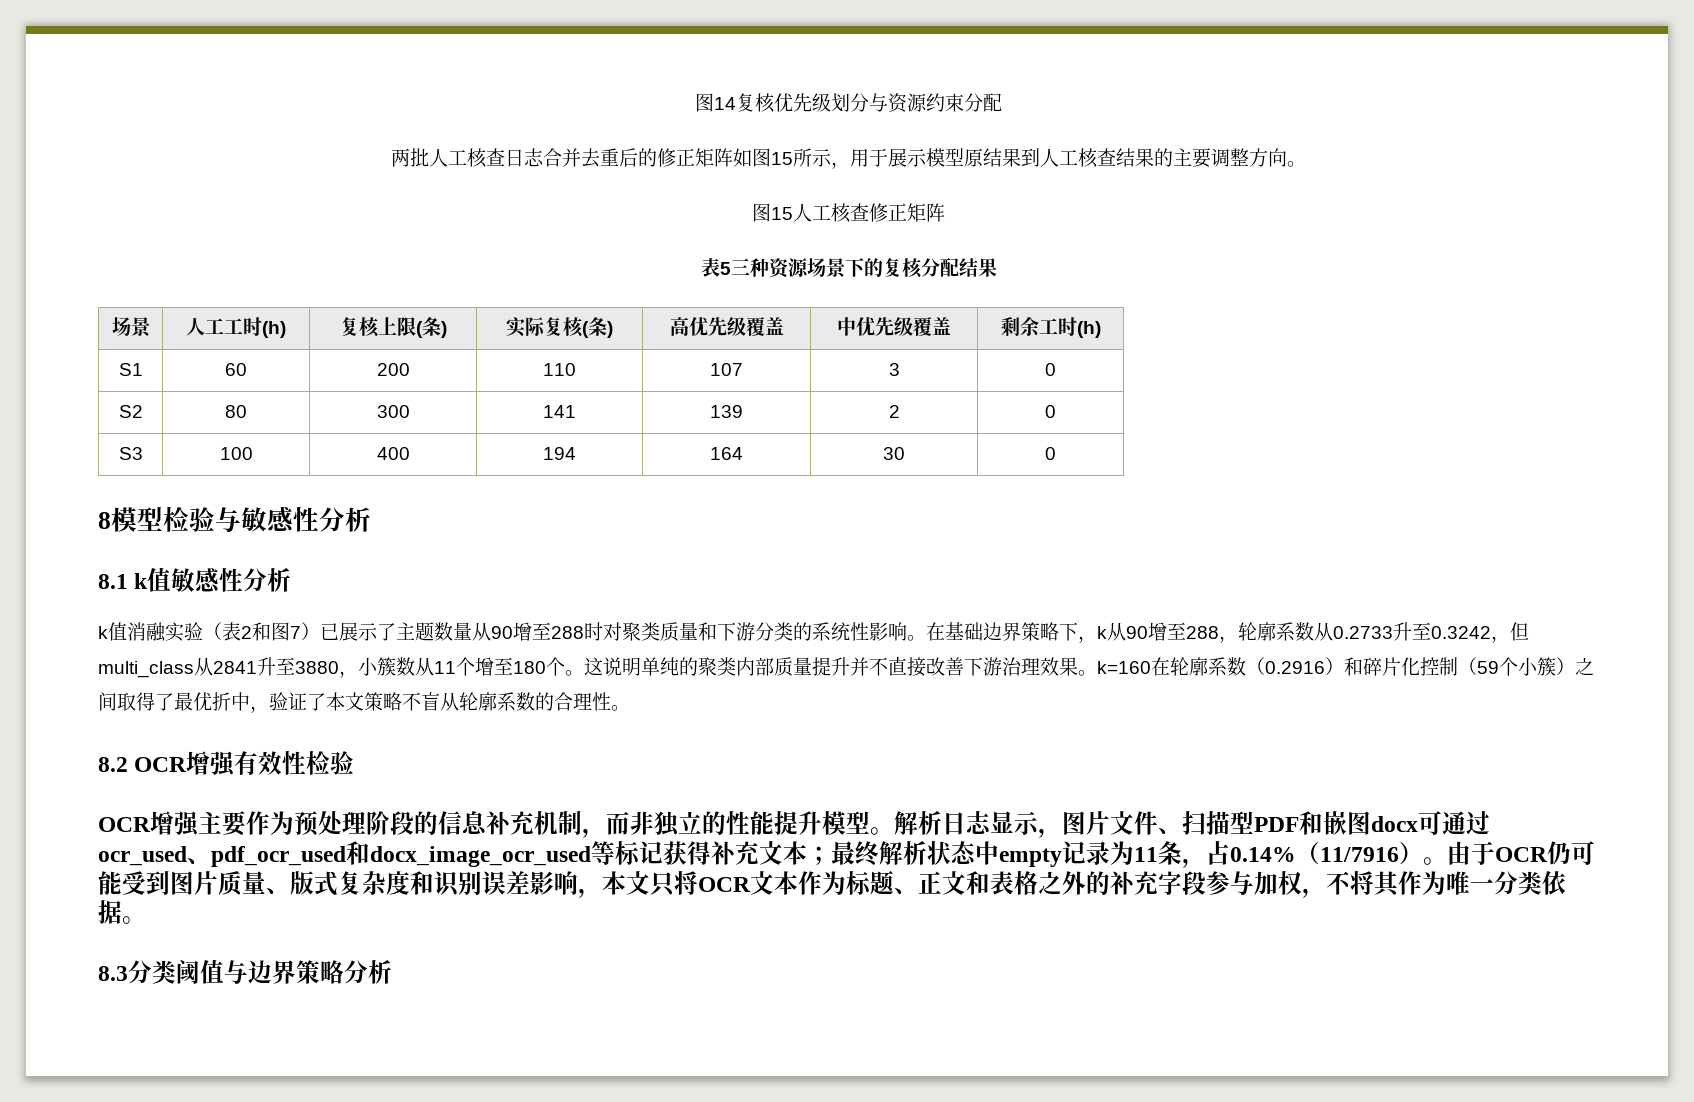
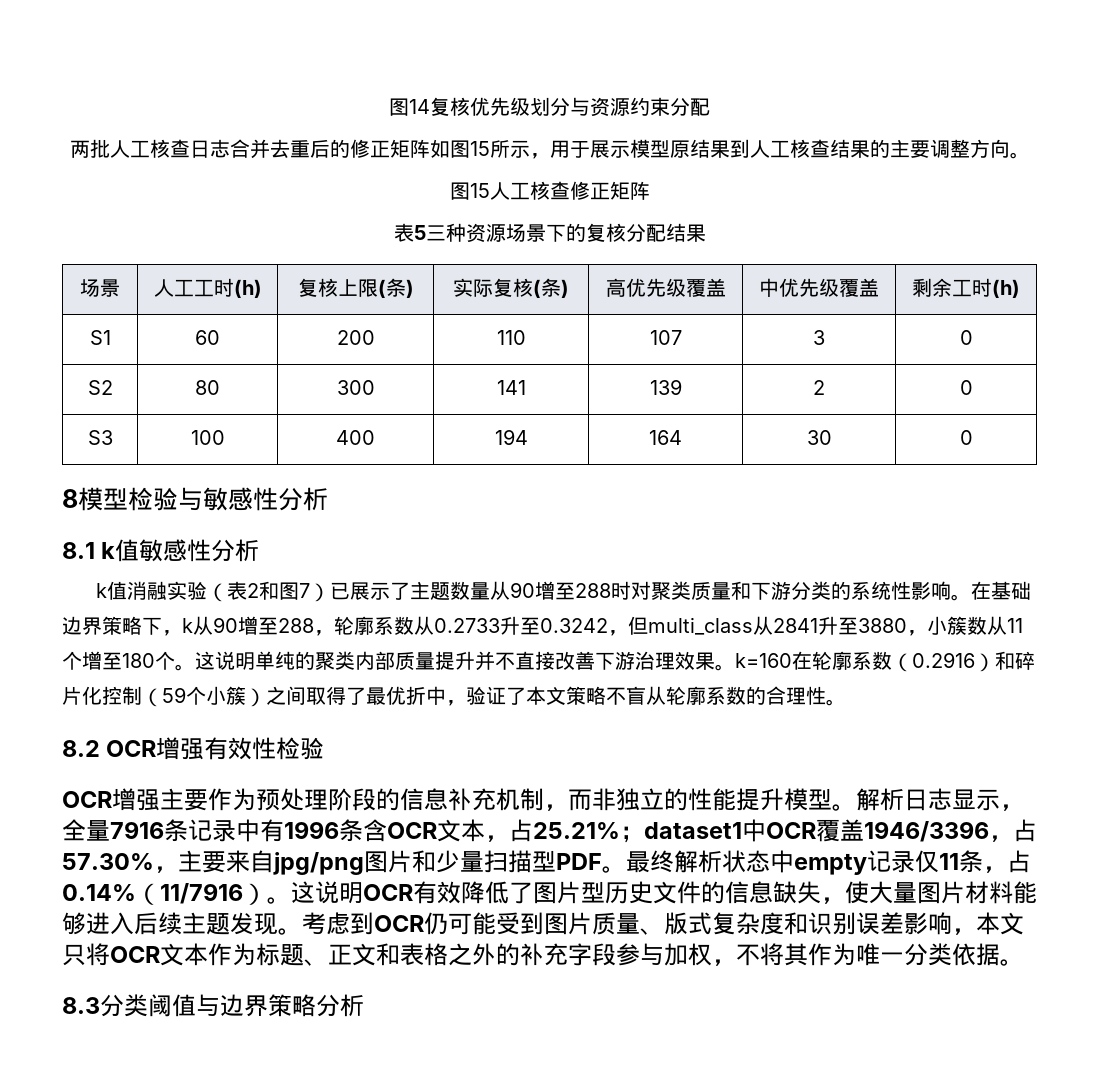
- 解析日志显示，图片文件、扫描型PDF和嵌图docx可通过ocr_used、pdf_ocr_used和docx_image_ocr_used等标记获得补充文本；最终解析状态中empty记录为11条，占0.14%（11/7916）。
+ 解析日志显示，全量7916条记录中有1996条含OCR文本，占25.21%；dataset1中OCR覆盖1946/3396，占57.30%，主要来自jpg/png图片和少量扫描型PDF。最终解析状态中empty记录仅11条，占0.14%（11/7916）。
- 由于OCR仍可能受到图片质量、版式复杂度和识别误差影响，本文只将OCR文本作为标题、正文和表格之外的补充字段参与加权，不将其作为唯一分类依据。
+ 这说明OCR有效降低了图片型历史文件的信息缺失，使大量图片材料能够进入后续主题发现。考虑到OCR仍可能受到图片质量、版式复杂度和识别误差影响，本文只将OCR文本作为标题、正文和表格之外的补充字段参与加权，不将其作为唯一分类依据。

